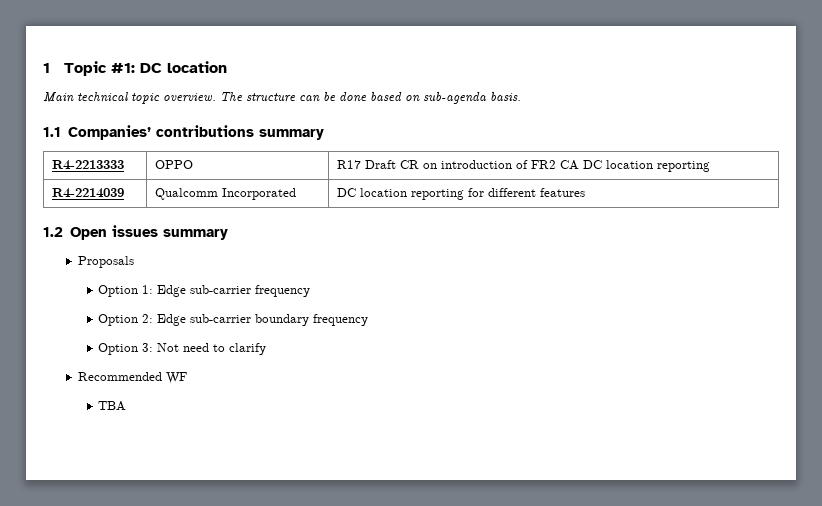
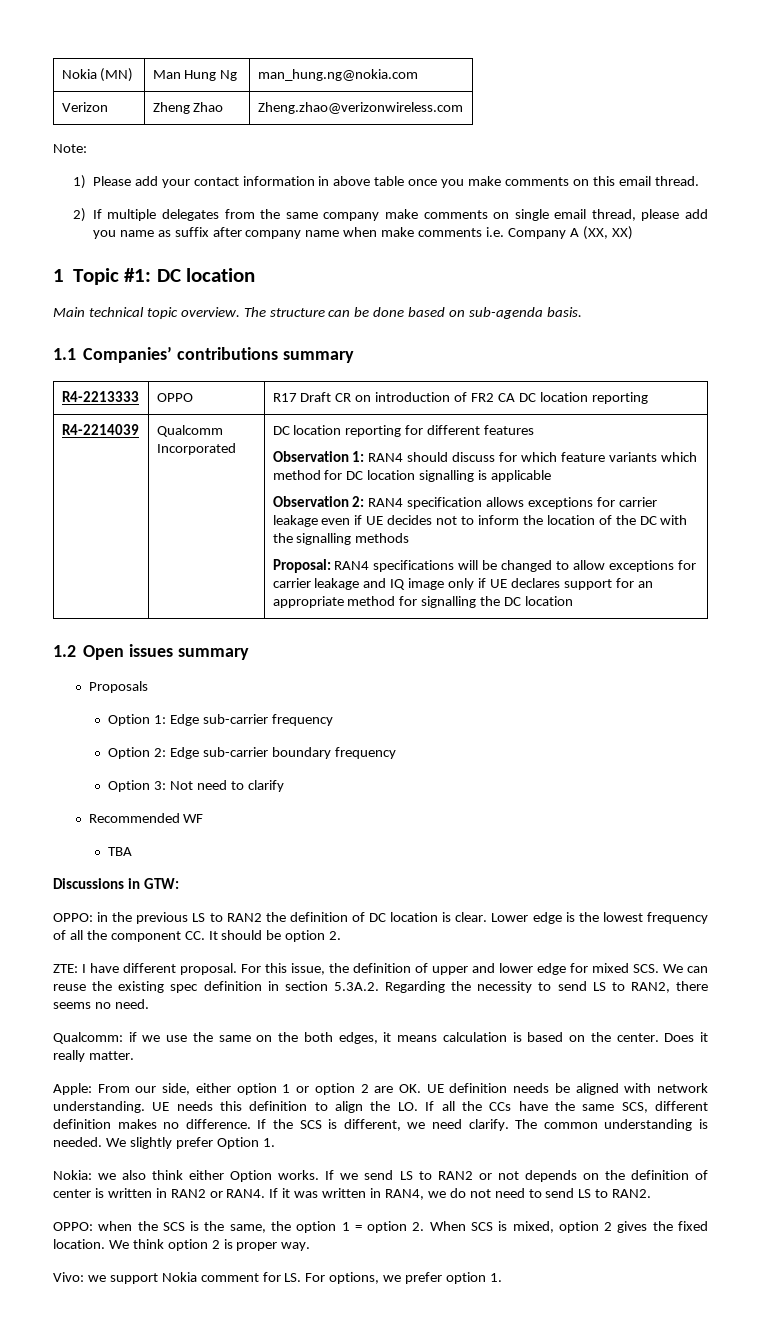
+ Nokia (MN) | Man Hung Ng | man_hung.ng@nokia.com
+ Verizon | Zheng Zhao | Zheng.zhao@verizonwireless.com
+ Note:
+ 1) Please add your contact information in above table once you make comments on this email thread.
+ 2) If multiple delegates from the same company make comments on single email thread, please add you name as suffix after company name when make comments i.e. Company A (XX, XX)
+ Observation 1: RAN4 should discuss for which feature variants which method for DC location signalling is applicable
+ Observation 2: RAN4 specification allows exceptions for carrier leakage even if UE decides not to inform the location of the DC with the signalling methods
+ Proposal: RAN4 specifications will be changed to allow exceptions for carrier leakage and IQ image only if UE declares support for an appropriate method for signalling the DC location
+ Discussions in GTW:
+ OPPO: in the previous LS to RAN2 the definition of DC location is clear. Lower edge is the lowest frequency of all the component CC. It should be option 2.
+ ZTE: I have different proposal. For this issue, the definition of upper and lower edge for mixed SCS. We can reuse the existing spec definition in section 5.3A.2. Regarding the necessity to send LS to RAN2, there seems no need.
+ Qualcomm: if we use the same on the both edges, it means calculation is based on the center. Does it really matter.
+ Apple: From our side, either option 1 or option 2 are OK. UE definition needs be aligned with network understanding. UE needs this definition to align the LO. If all the CCs have the same SCS, different definition makes no difference. If the SCS is different, we need clarify. The common understanding is needed. We slightly prefer Option 1.
+ Nokia: we also think either Option works. If we send LS to RAN2 or not depends on the definition of center is written in RAN2 or RAN4. If it was written in RAN4, we do not need to send LS to RAN2.
+ OPPO: when the SCS is the same, the option 1 = option 2. When SCS is mixed, option 2 gives the fixed location. We think option 2 is proper way.
+ Vivo: we support Nokia comment for LS. For options, we prefer option 1.

